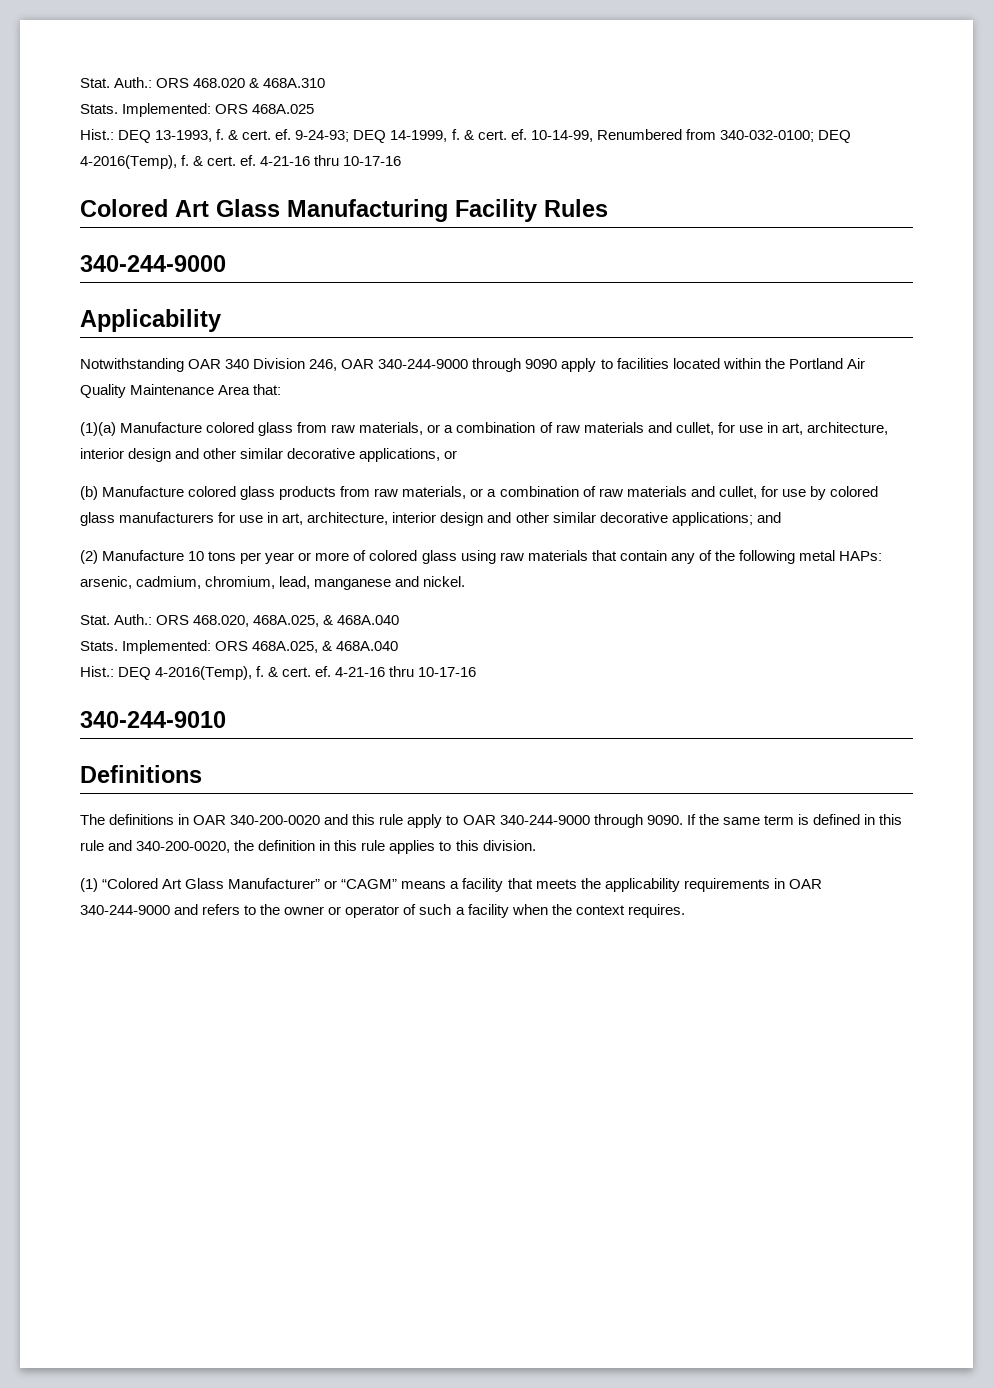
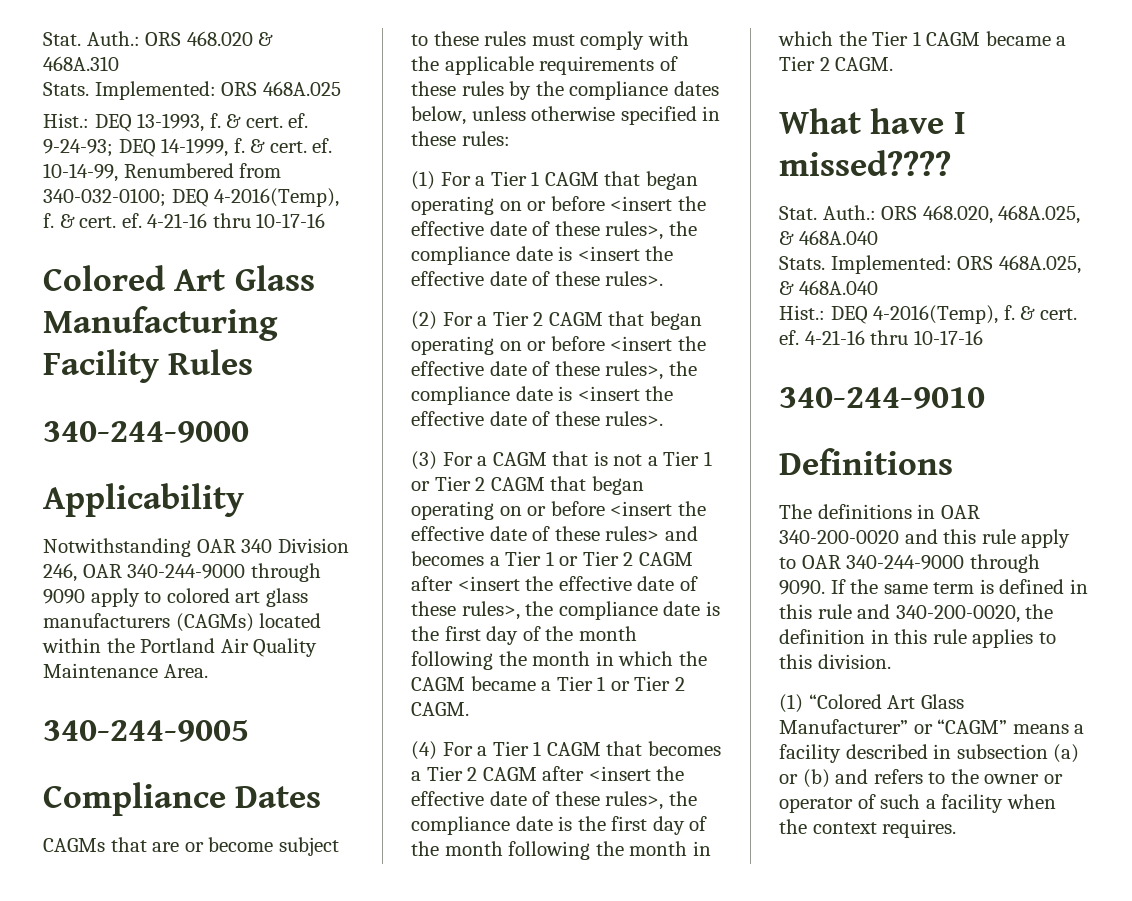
- Notwithstanding OAR 340 Division 246, OAR 340-244-9000 through 9090 apply to facilities located within the Portland Air Quality Maintenance Area that:
- (1)(a) Manufacture colored glass from raw materials, or a combination of raw materials and cullet, for use in art, architecture, interior design and other similar decorative applications, or
- (b) Manufacture colored glass products from raw materials, or a combination of raw materials and cullet, for use by colored glass manufacturers for use in art, architecture, interior design and other similar decorative applications; and
- (2) Manufacture 10 tons per year or more of colored glass using raw materials that contain any of the following metal HAPs: arsenic, cadmium, chromium, lead, manganese and nickel.
+ Notwithstanding OAR 340 Division 246, OAR 340-244-9000 through 9090 apply to colored art glass manufacturers (CAGMs) located within the Portland Air Quality Maintenance Area.
+ 340-244-9005
+ Compliance Dates
+ CAGMs that are or become subject to these rules must comply with the applicable requirements of these rules by the compliance dates below, unless otherwise specified in these rules:
+ (1) For a Tier 1 CAGM that began operating on or before <insert the effective date of these rules>, the compliance date is <insert the effective date of these rules>.
+ (2) For a Tier 2 CAGM that began operating on or before <insert the effective date of these rules>, the compliance date is <insert the effective date of these rules>.
+ (3) For a CAGM that is not a Tier 1 or Tier 2 CAGM that began operating on or before <insert the effective date of these rules> and becomes a Tier 1 or Tier 2 CAGM after <insert the effective date of these rules>, the compliance date is the first day of the month following the month in which the CAGM became a Tier 1 or Tier 2 CAGM.
+ (4) For a Tier 1 CAGM that becomes a Tier 2 CAGM after <insert the effective date of these rules>, the compliance date is the first day of the month following the month in which the Tier 1 CAGM became a Tier 2 CAGM.
+ What have I missed????
- (1) “Colored Art Glass Manufacturer” or “CAGM” means a facility that meets the applicability requirements in OAR 340-244-9000 and refers to the owner or operator of such a facility when the context requires.
+ (1) “Colored Art Glass Manufacturer” or “CAGM” means a facility described in subsection (a) or (b) and refers to the owner or operator of such a facility when the context requires.

